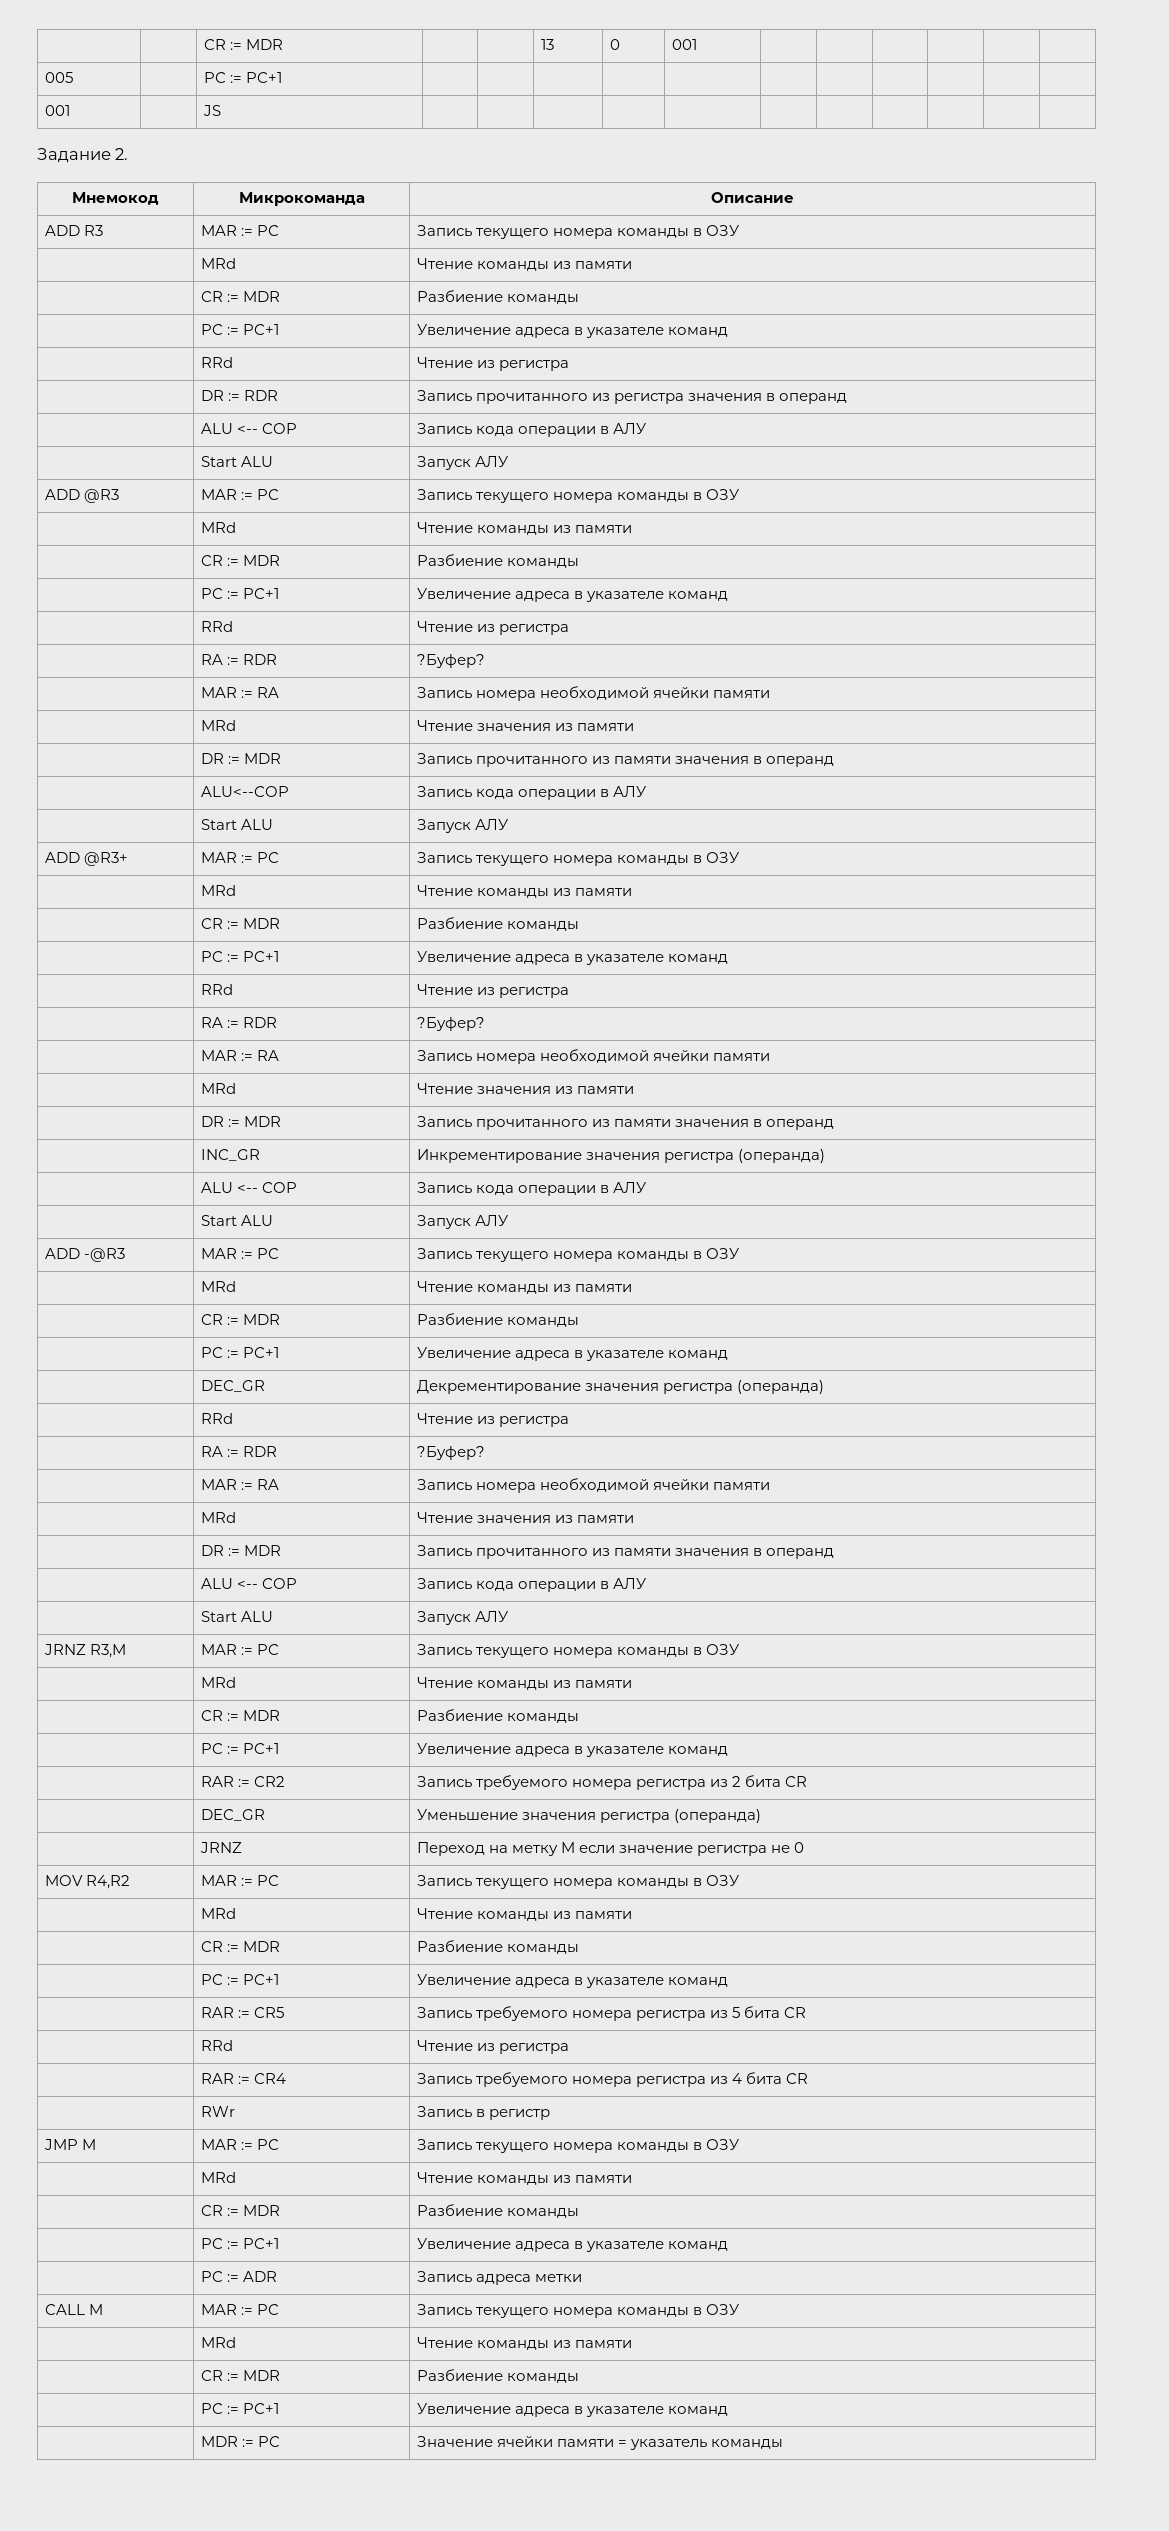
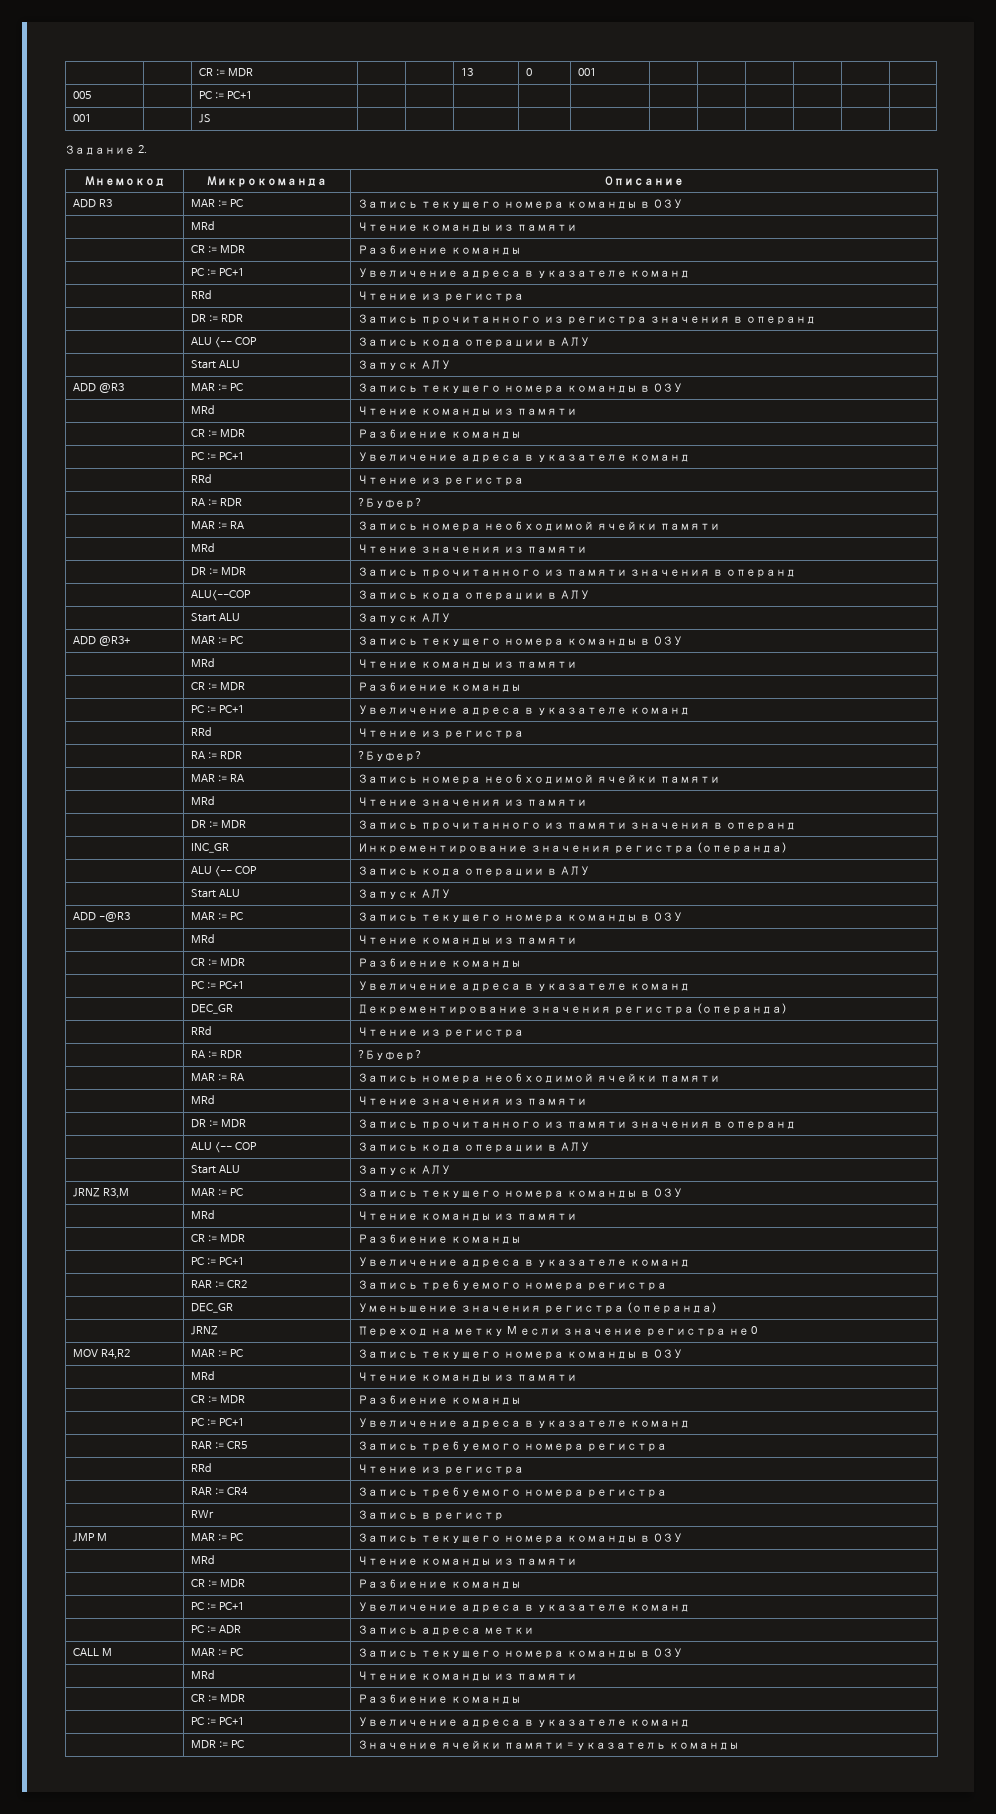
- | RAR := CR2 | Запись требуемого номера регистра из 2 бита CR
+ | RAR := CR2 | Запись требуемого номера регистра
- | RAR := CR5 | Запись требуемого номера регистра из 5 бита CR
+ | RAR := CR5 | Запись требуемого номера регистра
- | RAR := CR4 | Запись требуемого номера регистра из 4 бита CR
+ | RAR := CR4 | Запись требуемого номера регистра

